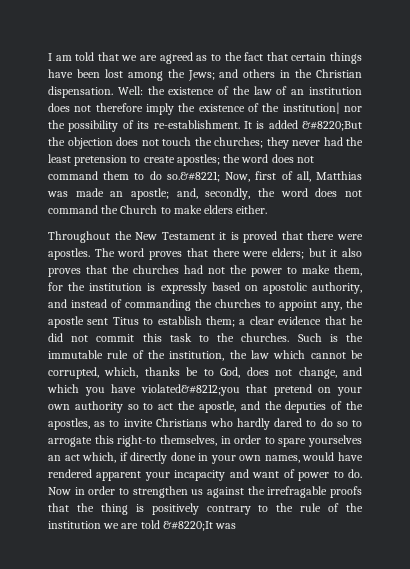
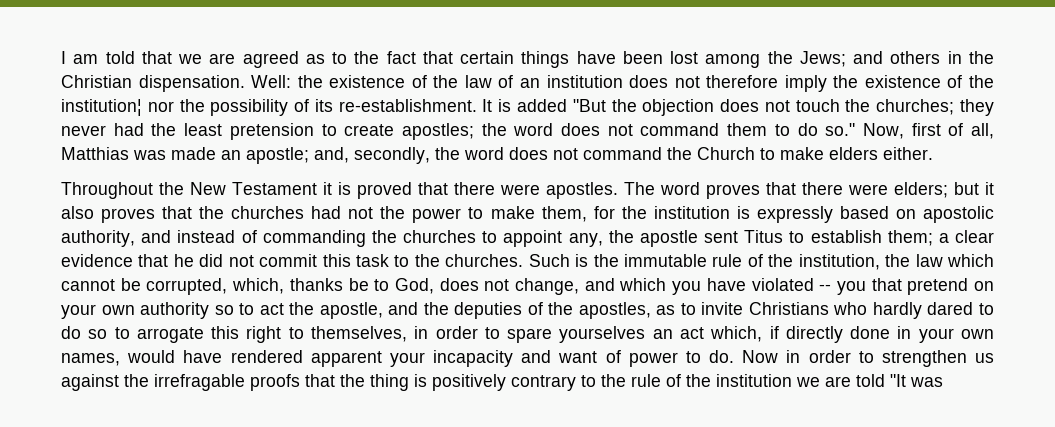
- Well: the existence of the law of an institution does not therefore imply the existence of the institution| nor the possibility of its re-establishment.
+ Well: the existence of the law of an institution does not therefore imply the existence of the institution¦ nor the possibility of its re-establishment.
- It is added &#8220;But the objection does not touch the churches; they never had the least pretension to create apostles; the word does not command them to do so.&#8221; Now, first of all, Matthias was made an apostle; and, secondly, the word does not command the Church to make elders either.
+ It is added "But the objection does not touch the churches; they never had the least pretension to create apostles; the word does not command them to do so." Now, first of all, Matthias was made an apostle; and, secondly, the word does not command the Church to make elders either.
- Such is the immutable rule of the institution, the law which cannot be corrupted, which, thanks be to God, does not change, and which you have violated&#8212;you that pretend on your own authority so to act the apostle, and the deputies of the apostles, as to invite Christians who hardly dared to do so to arrogate this right-to themselves, in order to spare yourselves an act which, if directly done in your own names, would have rendered apparent your incapacity and want of power to do.
+ Such is the immutable rule of the institution, the law which cannot be corrupted, which, thanks be to God, does not change, and which you have violated -- you that pretend on your own authority so to act the apostle, and the deputies of the apostles, as to invite Christians who hardly dared to do so to arrogate this right to themselves, in order to spare yourselves an act which, if directly done in your own names, would have rendered apparent your incapacity and want of power to do.
- Now in order to strengthen us against the irrefragable proofs that the thing is positively contrary to the rule of the institution we are told &#8220;It was
+ Now in order to strengthen us against the irrefragable proofs that the thing is positively contrary to the rule of the institution we are told "It was

